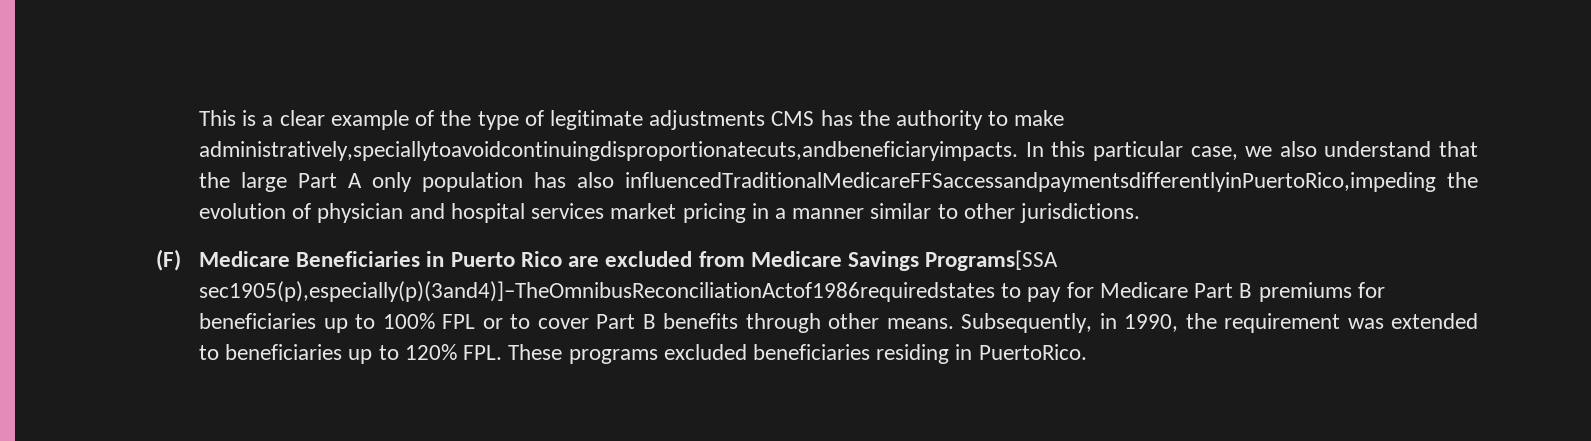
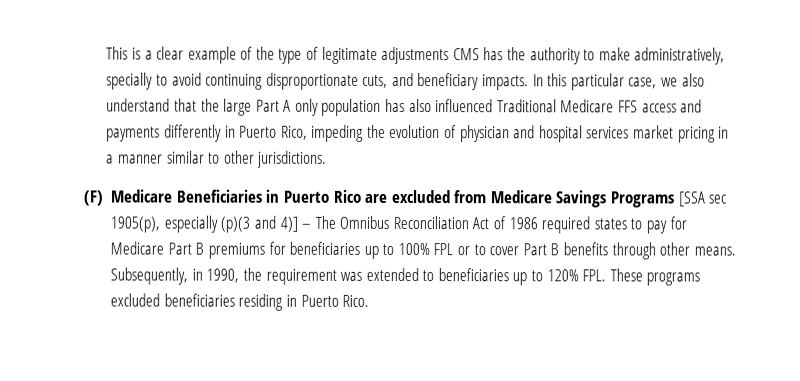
- This is a clear example of the type of legitimate adjustments CMS has the authority to make administratively,speciallytoavoidcontinuingdisproportionatecuts,andbeneficiaryimpacts.
+ This is a clear example of the type of legitimate adjustments CMS has the authority to make administratively, specially to avoid continuing disproportionate cuts, and beneficiary impacts.
- In this particular case, we also understand that the large Part A only population has also influencedTraditionalMedicareFFSaccessandpaymentsdifferentlyinPuertoRico,impeding the evolution of physician and hospital services market pricing in a manner similar to other jurisdictions.
+ In this particular case, we also understand that the large Part A only population has also influenced Traditional Medicare FFS access and payments differently in Puerto Rico, impeding the evolution of physician and hospital services market pricing in a manner similar to other jurisdictions.
- (F) Medicare Beneficiaries in Puerto Rico are excluded from Medicare Savings Programs[SSA sec1905(p),especially(p)(3and4)]–TheOmnibusReconciliationActof1986requiredstates to pay for Medicare Part B premiums for beneficiaries up to 100% FPL or to cover Part B benefits through other means.
+ (F) Medicare Beneficiaries in Puerto Rico are excluded from Medicare Savings Programs [SSA sec 1905(p), especially (p)(3 and 4)] – The Omnibus Reconciliation Act of 1986 required states to pay for Medicare Part B premiums for beneficiaries up to 100% FPL or to cover Part B benefits through other means.
- Subsequently, in 1990, the requirement was extended to beneficiaries up to 120% FPL. These programs excluded beneficiaries residing in PuertoRico.
+ Subsequently, in 1990, the requirement was extended to beneficiaries up to 120% FPL. These programs excluded beneficiaries residing in Puerto Rico.

